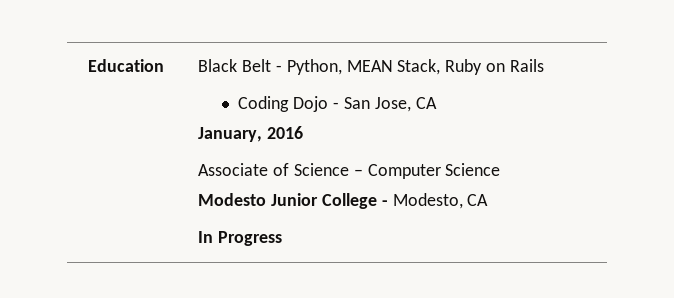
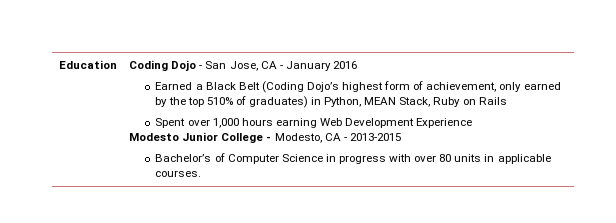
- Black Belt - Python, MEAN Stack, Ruby on Rails
+ Coding Dojo - San Jose, CA - January 2016
+ Earned a Black Belt (Coding Dojo’s highest form of achievement, only earned by the top 510% of graduates) in Python, MEAN Stack, Ruby on Rails
- Coding Dojo - San Jose, CA
- January, 2016
- Associate of Science – Computer Science
+ Spent over 1,000 hours earning Web Development Experience
- Modesto Junior College - Modesto, CA
- In Progress
+ Modesto Junior College - Modesto, CA - 2013-2015
+ Bachelor’s of Computer Science in progress with over 80 units in applicable courses.

